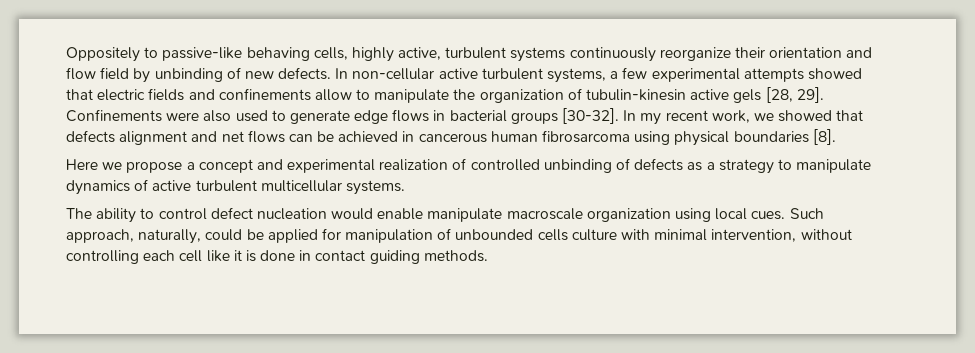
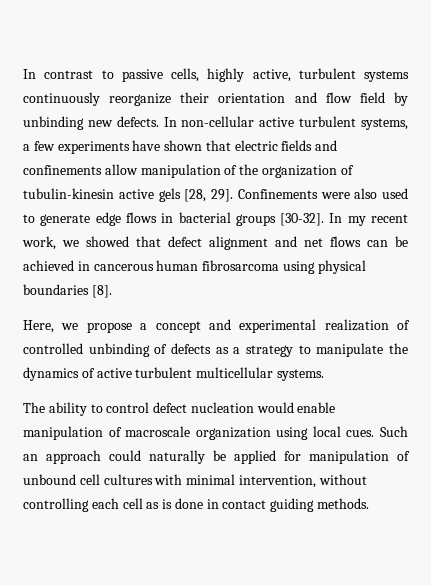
- Oppositely to passive-like behaving cells, highly active, turbulent systems continuously reorganize their orientation and flow field by unbinding of new defects.
+ In contrast to passive cells, highly active, turbulent systems continuously reorganize their orientation and flow field by unbinding new defects.
- In non-cellular active turbulent systems, a few experimental attempts showed that electric fields and confinements allow to manipulate the organization of tubulin-kinesin active gels [28, 29].
+ In non-cellular active turbulent systems, a few experiments have shown that electric fields and confinements allow manipulation of the organization of tubulin-kinesin active gels [28, 29].
- In my recent work, we showed that defects alignment and net flows can be achieved in cancerous human fibrosarcoma using physical boundaries [8].
+ In my recent work, we showed that defect alignment and net flows can be achieved in cancerous human fibrosarcoma using physical boundaries [8].
- Here we propose a concept and experimental realization of controlled unbinding of defects as a strategy to manipulate dynamics of active turbulent multicellular systems.
+ Here, we propose a concept and experimental realization of controlled unbinding of defects as a strategy to manipulate the dynamics of active turbulent multicellular systems.
- The ability to control defect nucleation would enable manipulate macroscale organization using local cues.
+ The ability to control defect nucleation would enable manipulation of macroscale organization using local cues.
- Such approach, naturally, could be applied for manipulation of unbounded cells culture with minimal intervention, without controlling each cell like it is done in contact guiding methods.
+ Such an approach could naturally be applied for manipulation of unbound cell cultures with minimal intervention, without controlling each cell as is done in contact guiding methods.

